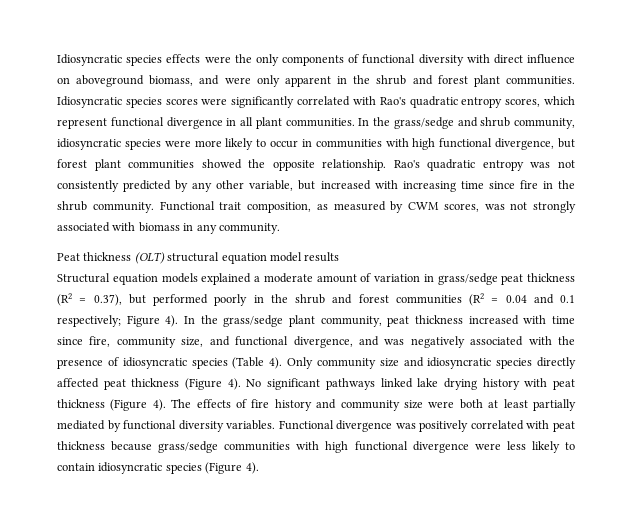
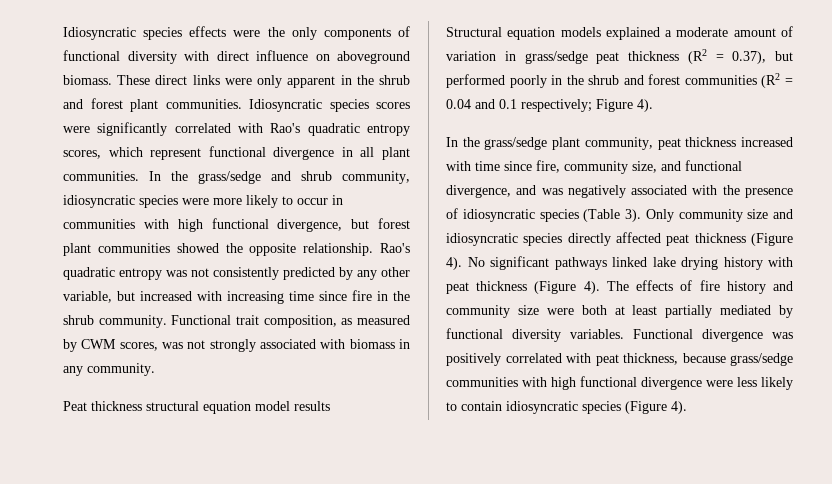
- Idiosyncratic species effects were the only components of functional diversity with direct influence on aboveground biomass, and were only apparent in the shrub and forest plant communities.
+ Idiosyncratic species effects were the only components of functional diversity with direct influence on aboveground biomass. These direct links were only apparent in the shrub and forest plant communities.
- Peat thickness (OLT) structural equation model results
+ Peat thickness structural equation model results
- Figure 4). In the grass/sedge plant community, peat thickness increased with time since fire, community size, and functional divergence, and was negatively associated with the presence of idiosyncratic species (Table 4).
+ Figure 4).
+ In the grass/sedge plant community, peat thickness increased with time since fire, community size, and functional divergence, and was negatively associated with the presence of idiosyncratic species (Table 3).
- Functional divergence was positively correlated with peat thickness because grass/sedge communities with high functional divergence were less likely to contain idiosyncratic species (Figure 4).
+ Functional divergence was positively correlated with peat thickness, because grass/sedge communities with high functional divergence were less likely to contain idiosyncratic species (Figure 4).

